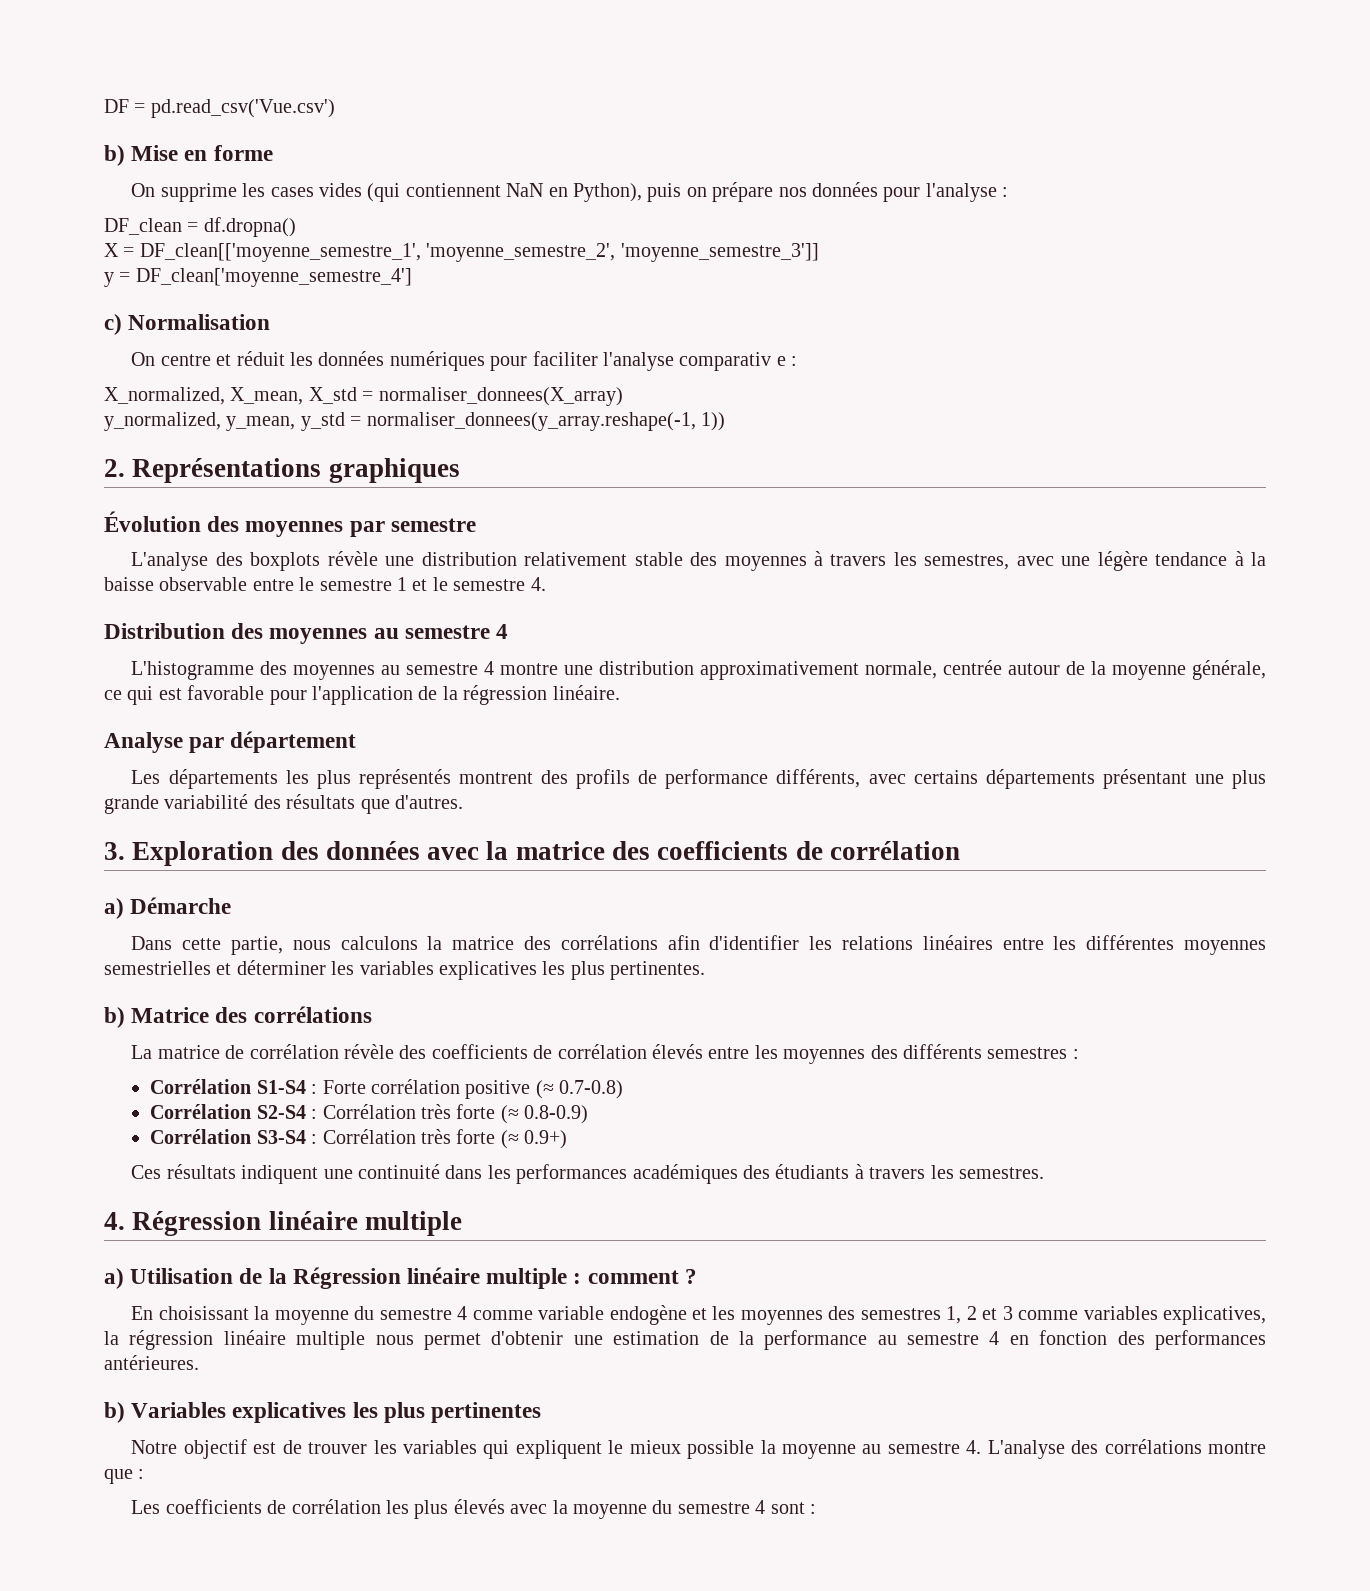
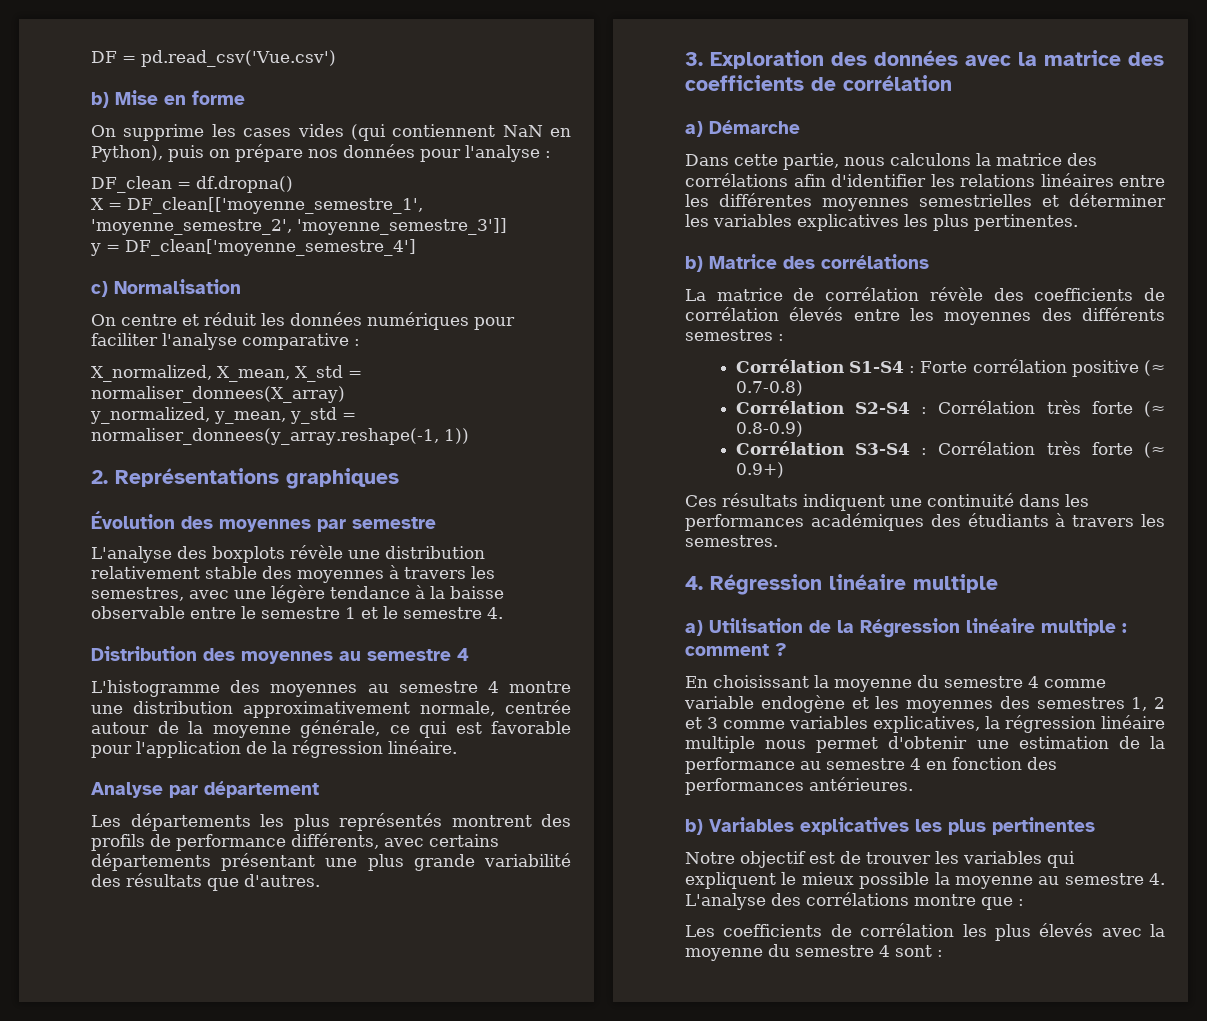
- On centre et réduit les données numériques pour faciliter l'analyse comparativ e :
+ On centre et réduit les données numériques pour faciliter l'analyse comparative :

